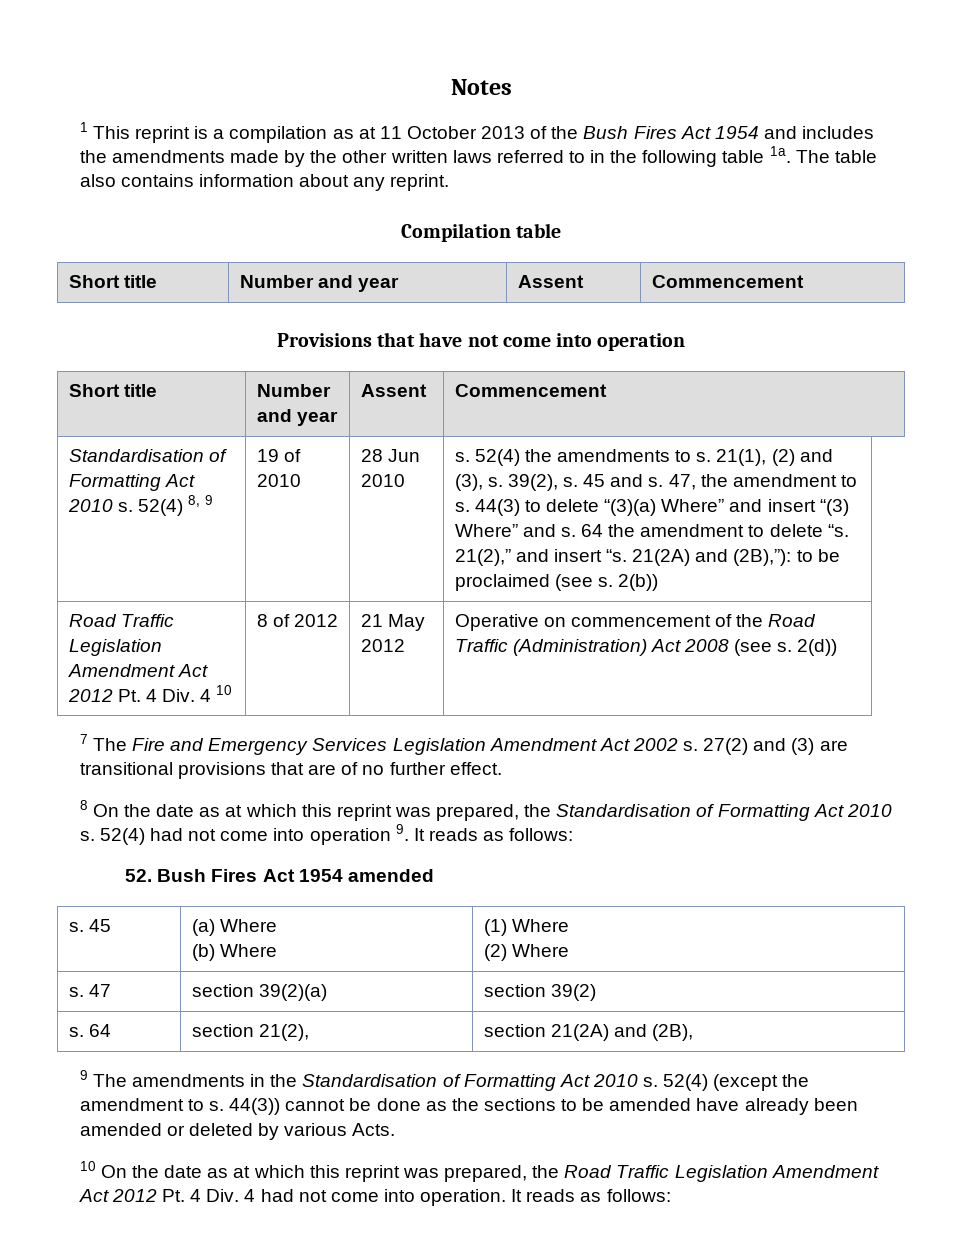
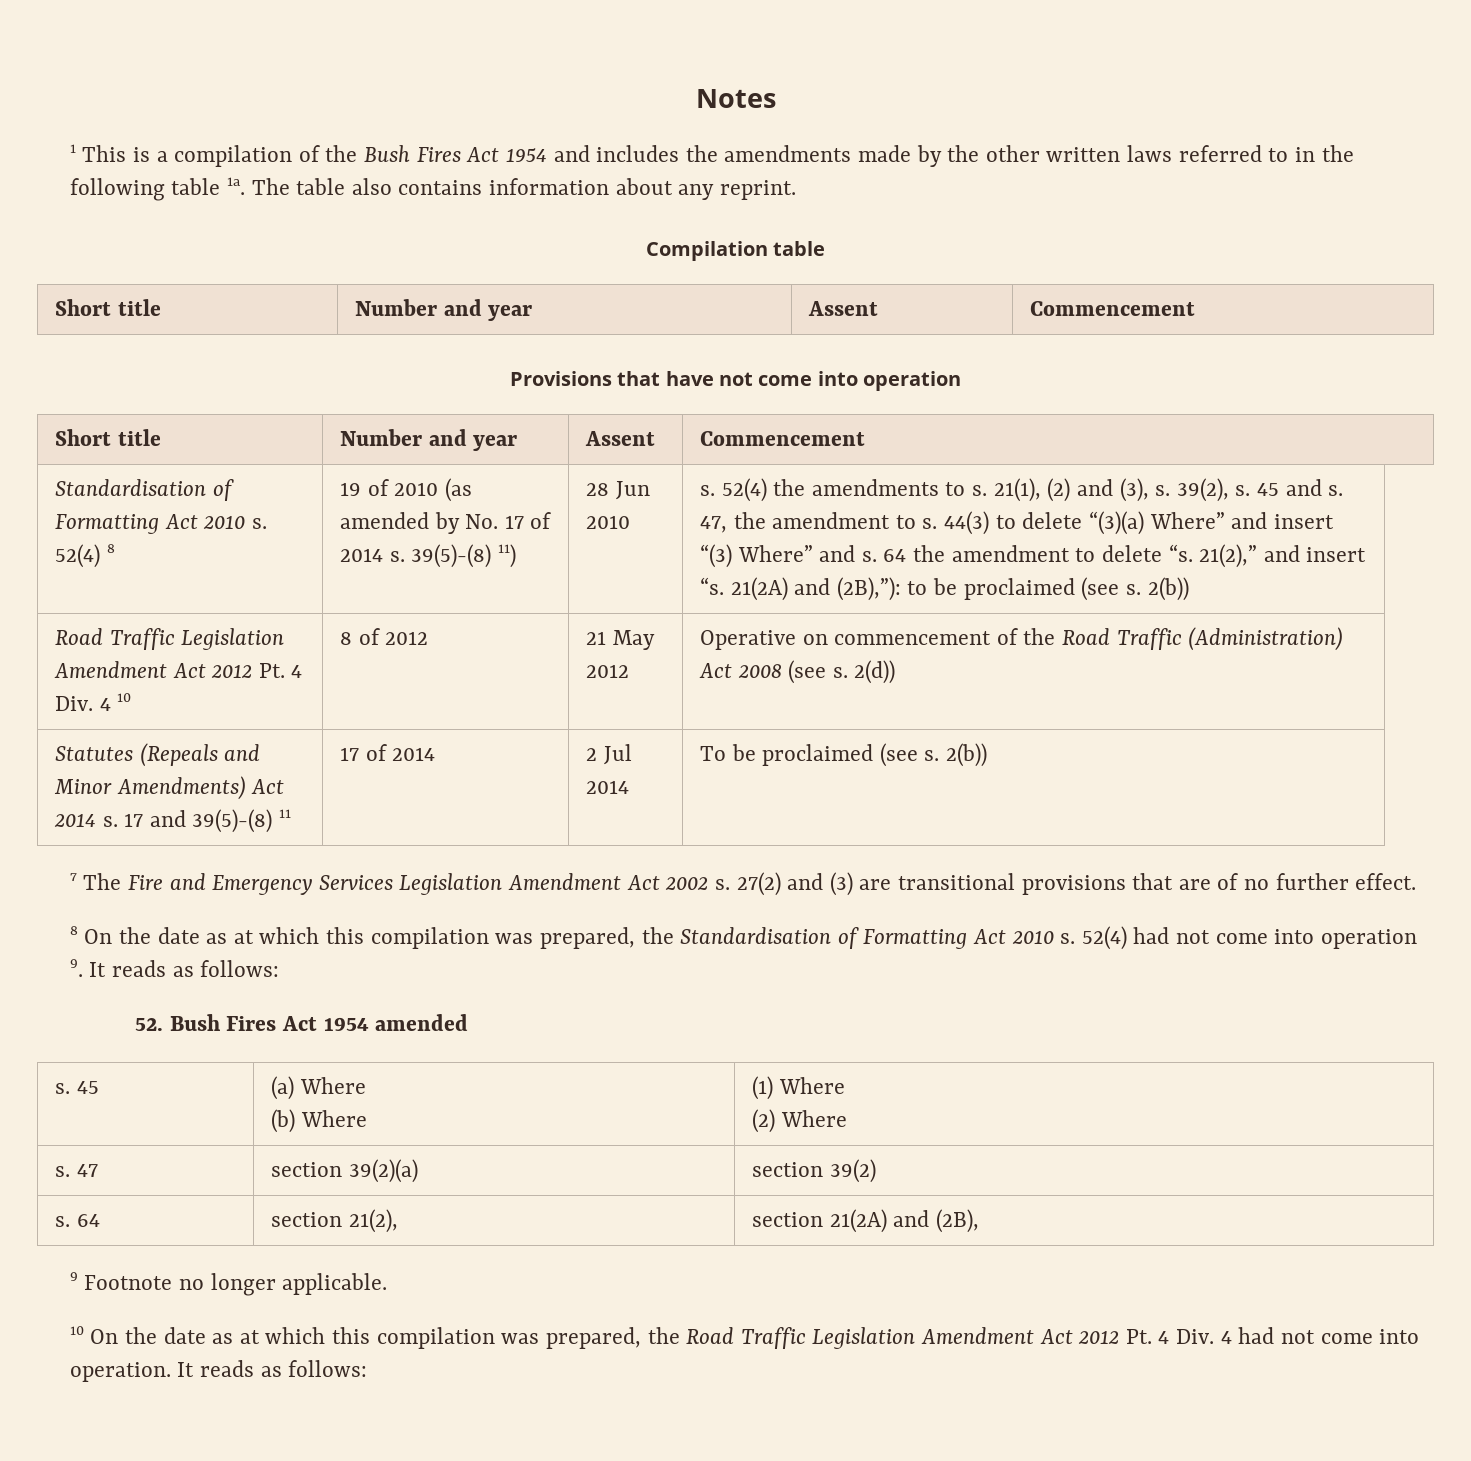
- 1 This reprint is a compilation as at 11 October 2013 of the Bush Fires Act 1954 and includes the amendments made by the other written laws referred to in the following table 1a.
+ 1 This is a compilation of the Bush Fires Act 1954 and includes the amendments made by the other written laws referred to in the following table 1a.
- 52(4) 8, 9
+ 52(4) 8
- 19 of 2010
+ 19 of 2010 (as amended by No. 17 of 2014 s. 39(5)-(8) 11)
+ Statutes (Repeals and Minor Amendments) Act 2014 s. 17 and 39(5)-(8) 11 | 17 of 2014 | 2 Jul 2014 | To be proclaimed (see s. 2(b))
- 8 On the date as at which this reprint was prepared, the Standardisation of Formatting Act 2010 s.
+ 8 On the date as at which this compilation was prepared, the Standardisation of Formatting Act 2010 s.
- 9 The amendments in the Standardisation of Formatting Act 2010 s. 52(4) (except the amendment to s. 44(3)) cannot be done as the sections to be amended have already been amended or deleted by various Acts.
+ 9 Footnote no longer applicable.
- 10 On the date as at which this reprint was prepared, the Road Traffic Legislation Amendment Act 2012 Pt. 4 Div. 4 had not come into operation.
+ 10 On the date as at which this compilation was prepared, the Road Traffic Legislation Amendment Act 2012 Pt. 4 Div. 4 had not come into operation.

